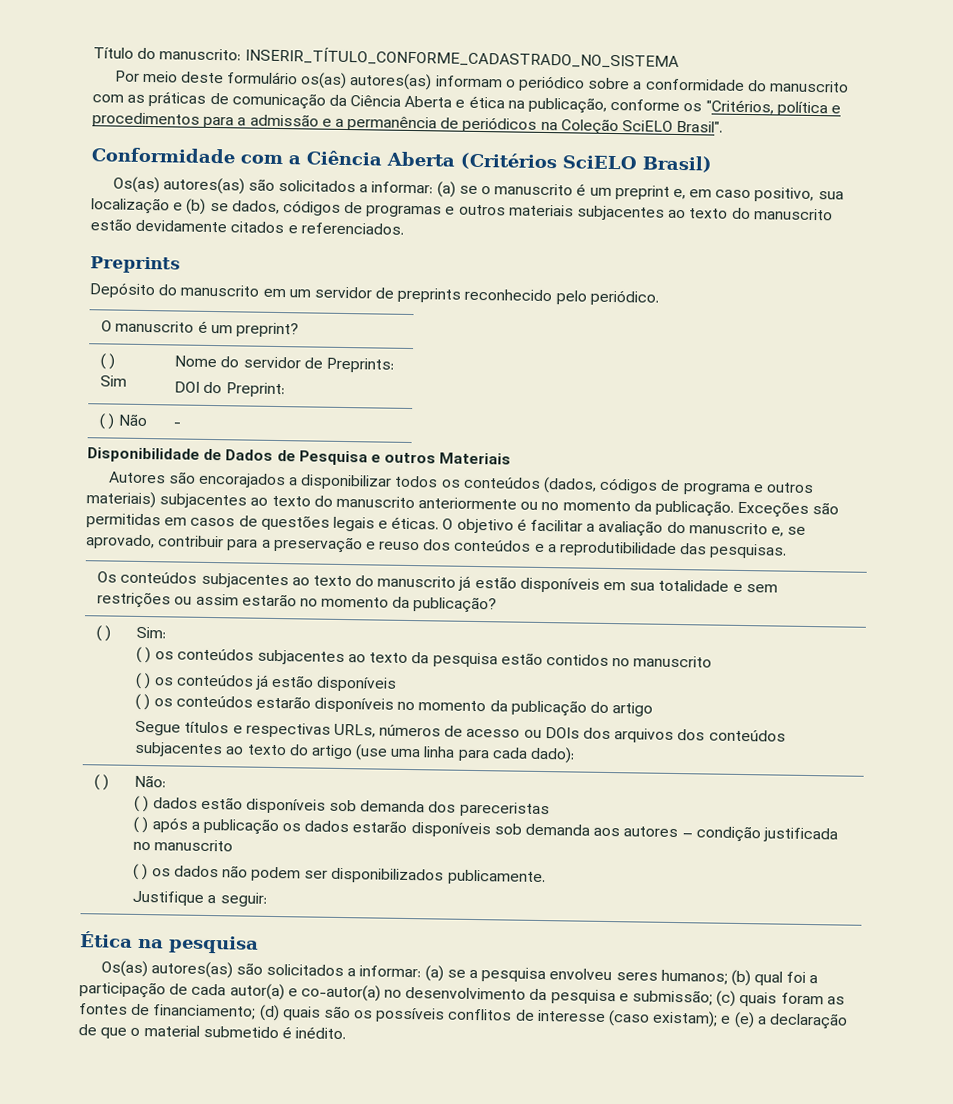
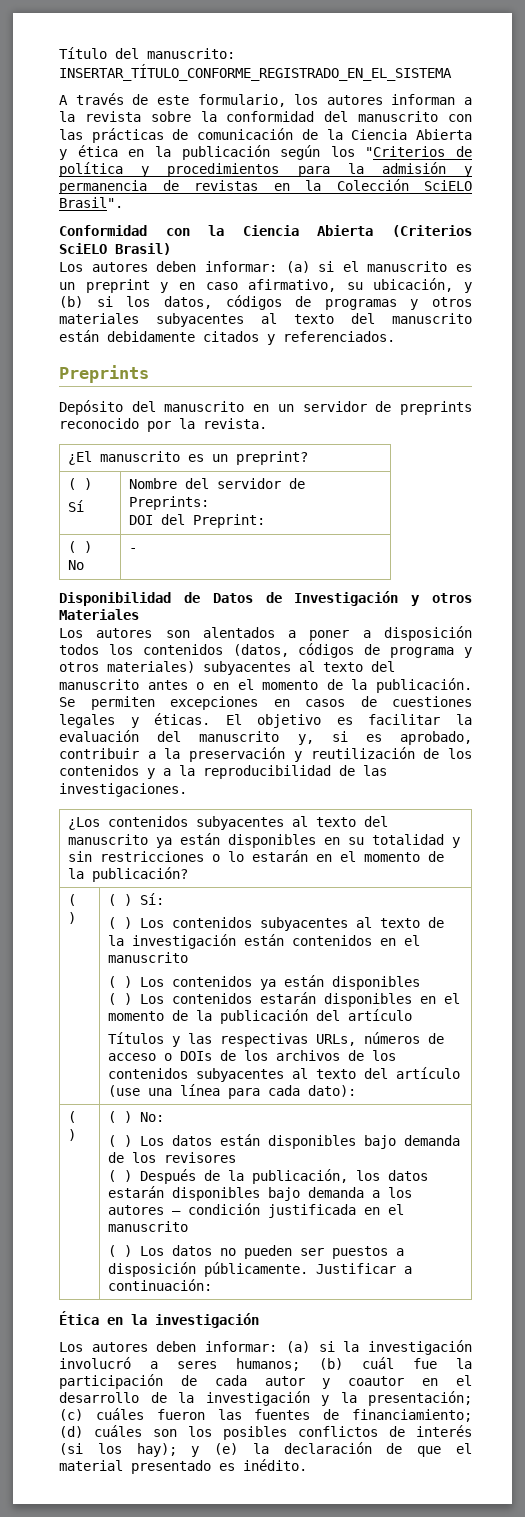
- Título do manuscrito: INSERIR_TÍTULO_CONFORME_CADASTRADO_NO_SISTEMA
- Por meio deste formulário os(as) autores(as) informam o periódico sobre a conformidade do manuscrito com as práticas de comunicação da Ciência Aberta e ética na publicação, conforme os "Critérios, política e procedimentos para a admissão e a permanência de periódicos na Coleção SciELO Brasil".
- Conformidade com a Ciência Aberta (Critérios SciELO Brasil)
- Os(as) autores(as) são solicitados a informar: (a) se o manuscrito é um preprint e, em caso positivo, sua localização e (b) se dados, códigos de programas e outros materiais subjacentes ao texto do manuscrito estão devidamente citados e referenciados.
+ Título del manuscrito: INSERTAR_TÍTULO_CONFORME_REGISTRADO_EN_EL_SISTEMA
+ A través de este formulario, los autores informan a la revista sobre la conformidad del manuscrito con las prácticas de comunicación de la Ciencia Abierta y ética en la publicación según los "Criterios de política y procedimientos para la admisión y permanencia de revistas en la Colección SciELO Brasil".
+ Conformidad con la Ciencia Abierta (Criterios SciELO Brasil)
+ Los autores deben informar: (a) si el manuscrito es un preprint y en caso afirmativo, su ubicación, y (b) si los datos, códigos de programas y otros materiales subyacentes al texto del manuscrito están debidamente citados y referenciados.
  Preprints
- Depósito do manuscrito em um servidor de preprints reconhecido pelo periódico.
- O manuscrito é um preprint?
+ Depósito del manuscrito en un servidor de preprints reconocido por la revista.
+ ¿El manuscrito es un preprint?
  ( )
- Sim | Nome do servidor de Preprints:
- DOI do Preprint:
+ Sí | Nombre del servidor de Preprints:
+ DOI del Preprint:
- ( ) Não | -
+ ( ) No | -
- Disponibilidade de Dados de Pesquisa e outros Materiais
- Autores são encorajados a disponibilizar todos os conteúdos (dados, códigos de programa e outros materiais) subjacentes ao texto do manuscrito anteriormente ou no momento da publicação. Exceções são permitidas em casos de questões legais e éticas. O objetivo é facilitar a avaliação do manuscrito e, se aprovado, contribuir para a preservação e reuso dos conteúdos e a reprodutibilidade das pesquisas.
- Os conteúdos subjacentes ao texto do manuscrito já estão disponíveis em sua totalidade e sem restrições ou assim estarão no momento da publicação?
- ( ) | Sim:
- ( ) os conteúdos subjacentes ao texto da pesquisa estão contidos no manuscrito
- ( ) os conteúdos já estão disponíveis
- ( ) os conteúdos estarão disponíveis no momento da publicação do artigo
- Segue títulos e respectivas URLs, números de acesso ou DOIs dos arquivos dos conteúdos subjacentes ao texto do artigo (use uma linha para cada dado):
- ( ) | Não:
- ( ) dados estão disponíveis sob demanda dos pareceristas
- ( ) após a publicação os dados estarão disponíveis sob demanda aos autores – condição justificada no manuscrito
- ( ) os dados não podem ser disponibilizados publicamente.
- Justifique a seguir:
- Ética na pesquisa
- Os(as) autores(as) são solicitados a informar: (a) se a pesquisa envolveu seres humanos; (b) qual foi a participação de cada autor(a) e co-autor(a) no desenvolvimento da pesquisa e submissão; (c) quais foram as fontes de financiamento; (d) quais são os possíveis conflitos de interesse (caso existam); e (e) a declaração de que o material submetido é inédito.
+ Disponibilidad de Datos de Investigación y otros Materiales
+ Los autores son alentados a poner a disposición todos los contenidos (datos, códigos de programa y otros materiales) subyacentes al texto del manuscrito antes o en el momento de la publicación. Se permiten excepciones en casos de cuestiones legales y éticas. El objetivo es facilitar la evaluación del manuscrito y, si es aprobado, contribuir a la preservación y reutilización de los contenidos y a la reproducibilidad de las investigaciones.
+ ¿Los contenidos subyacentes al texto del manuscrito ya están disponibles en su totalidad y sin restricciones o lo estarán en el momento de la publicación?
+ ( ) | ( ) Sí:
+ ( ) Los contenidos subyacentes al texto de la investigación están contenidos en el manuscrito
+ ( ) Los contenidos ya están disponibles
+ ( ) Los contenidos estarán disponibles en el momento de la publicación del artículo
+ Títulos y las respectivas URLs, números de acceso o DOIs de los archivos de los contenidos subyacentes al texto del artículo (use una línea para cada dato):
+ ( ) | ( ) No:
+ ( ) Los datos están disponibles bajo demanda de los revisores
+ ( ) Después de la publicación, los datos estarán disponibles bajo demanda a los autores – condición justificada en el manuscrito
+ ( ) Los datos no pueden ser puestos a disposición públicamente. Justificar a continuación:
+ Ética en la investigación
+ Los autores deben informar: (a) si la investigación involucró a seres humanos; (b) cuál fue la participación de cada autor y coautor en el desarrollo de la investigación y la presentación; (c) cuáles fueron las fuentes de financiamiento; (d) cuáles son los posibles conflictos de interés (si los hay); y (e) la declaración de que el material presentado es inédito.

